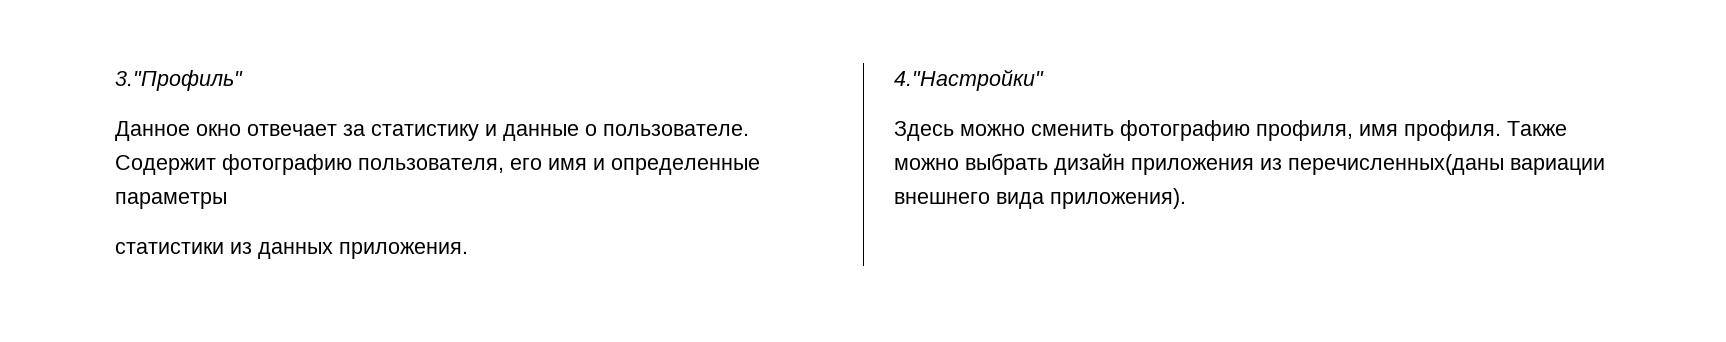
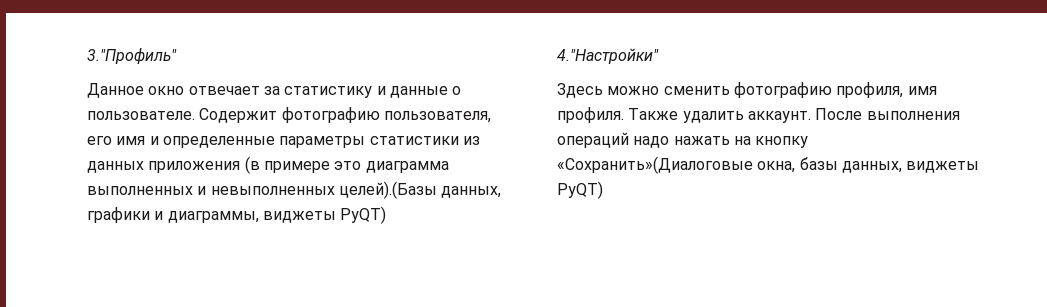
- Содержит фотографию пользователя, его имя и определенные параметры
- статистики из данных приложения.
+ Содержит фотографию пользователя, его имя и определенные параметры статистики из данных приложения (в примере это диаграмма выполненных и невыполненных целей).(Базы данных, графики и диаграммы, виджеты PyQT)
- Также можно выбрать дизайн приложения из перечисленных(даны вариации внешнего вида приложения).
+ Также удалить аккаунт. После выполнения операций надо нажать на кнопку «Сохранить»(Диалоговые окна, базы данных, виджеты PyQT)

